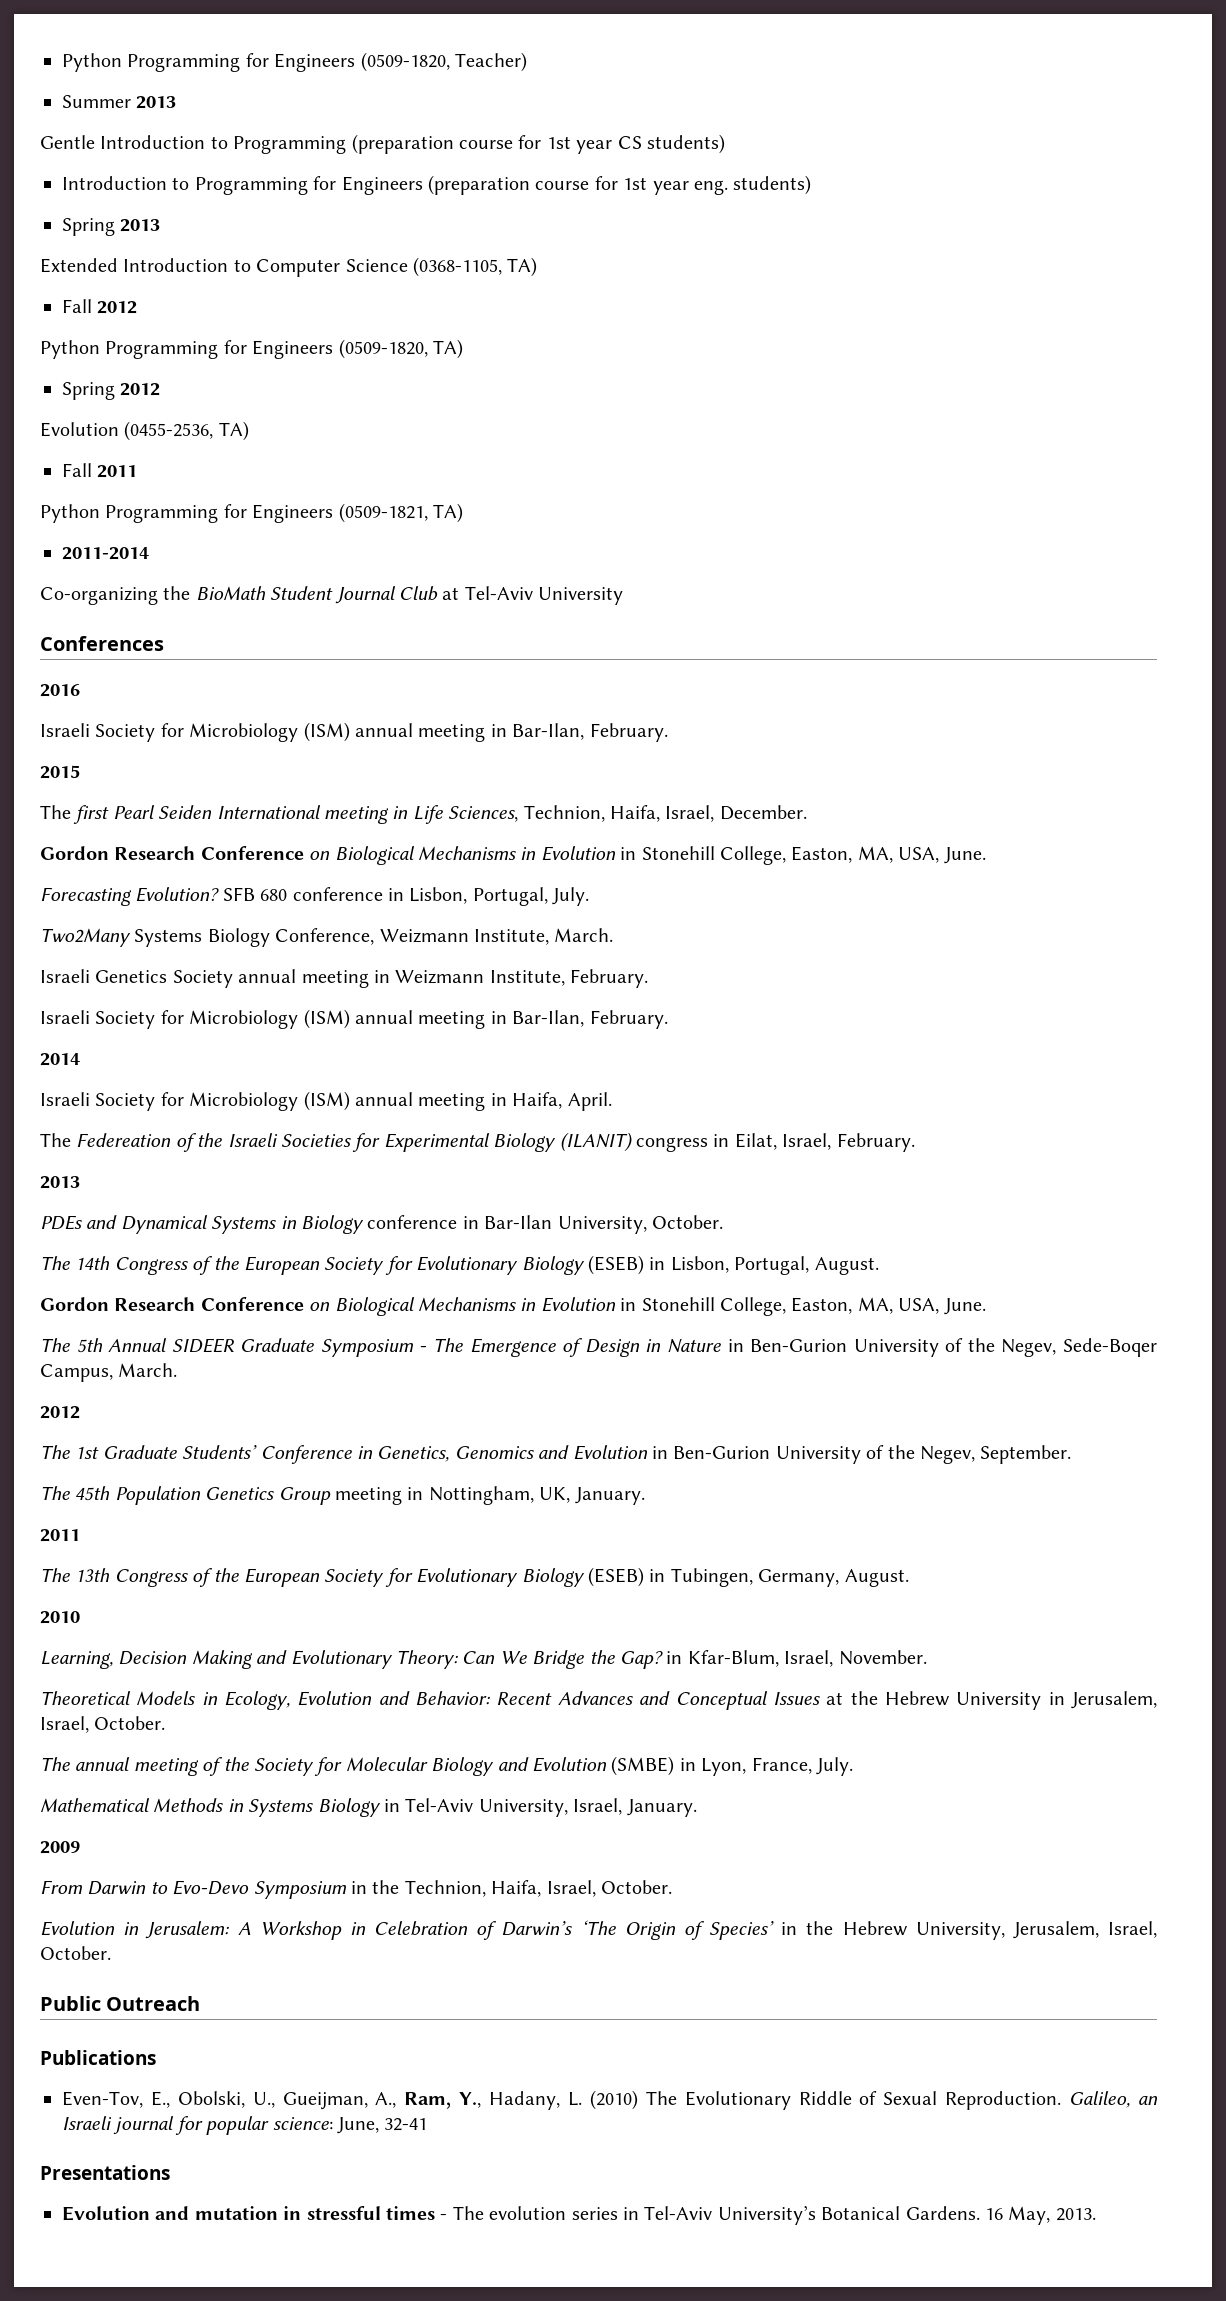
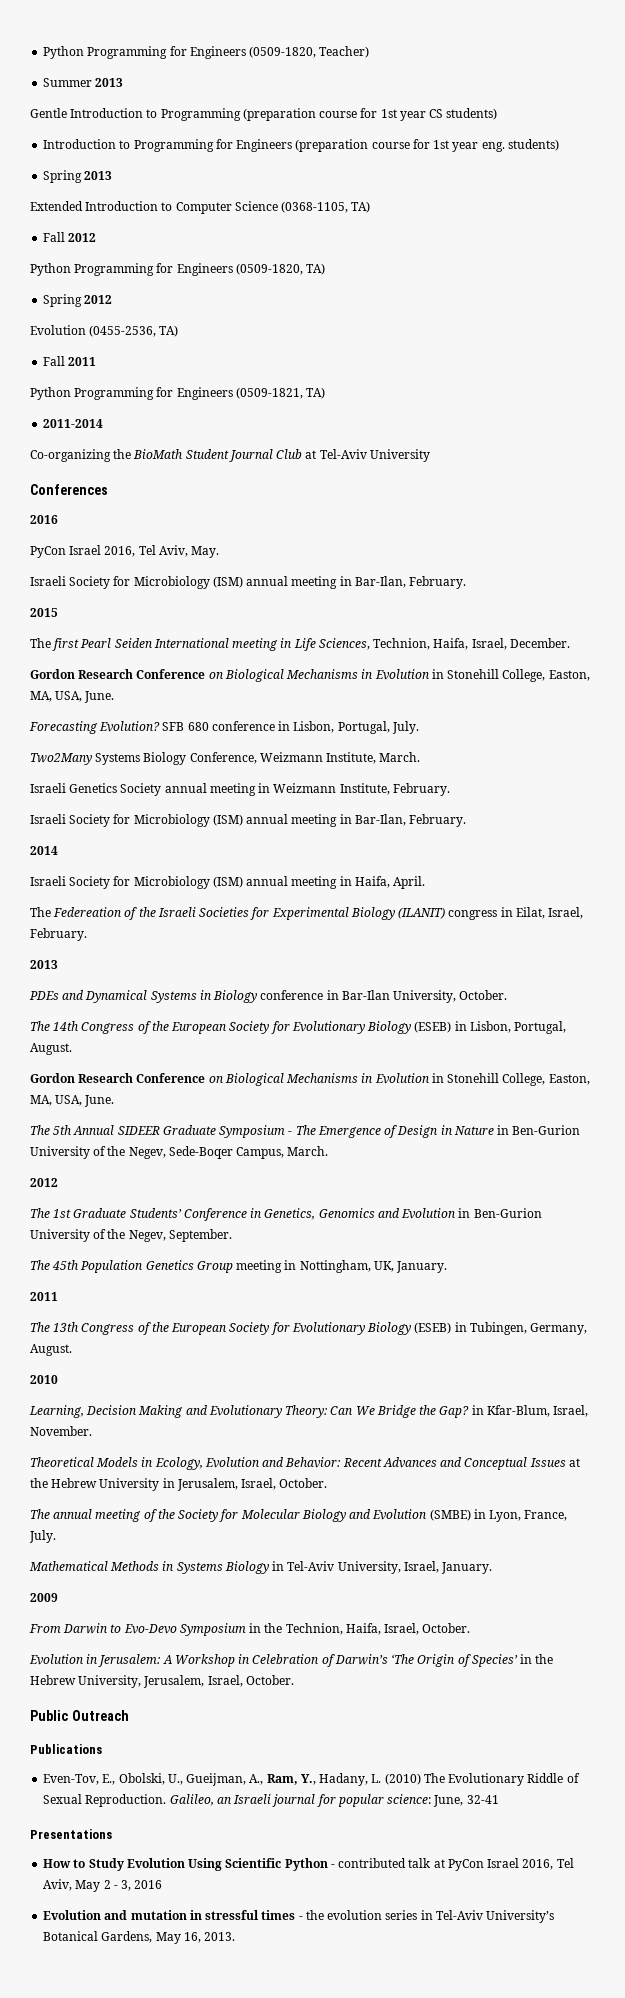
+ PyCon Israel 2016, Tel Aviv, May.
+ How to Study Evolution Using Scientific Python - contributed talk at PyCon Israel 2016, Tel Aviv, May 2 - 3, 2016
- Evolution and mutation in stressful times - The evolution series in Tel-Aviv University’s Botanical Gardens. 16 May, 2013.
+ Evolution and mutation in stressful times - the evolution series in Tel-Aviv University’s Botanical Gardens, May 16, 2013.

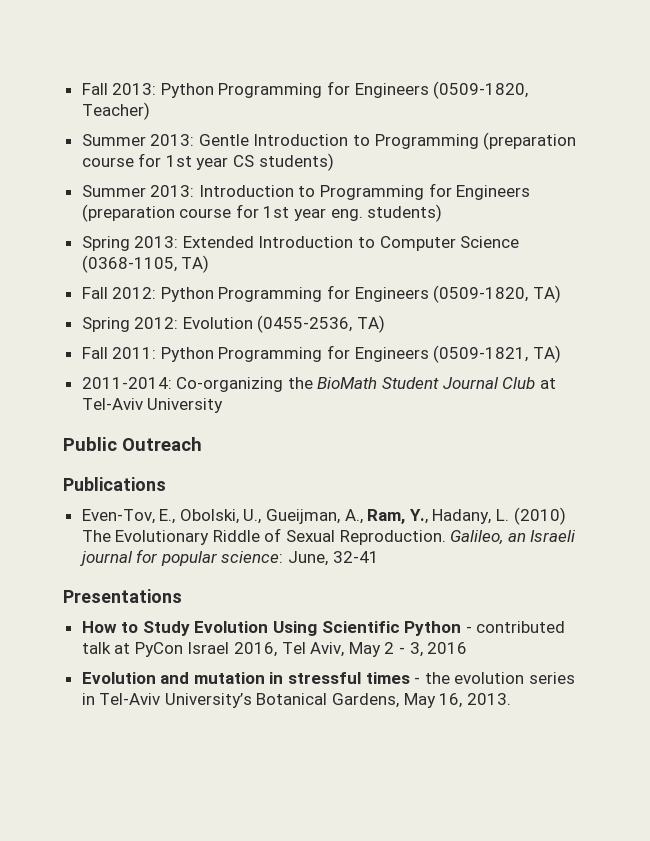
- Python Programming for Engineers (0509-1820, Teacher)
+ Fall 2013: Python Programming for Engineers (0509-1820, Teacher)
- Summer 2013
- Gentle Introduction to Programming (preparation course for 1st year CS students)
+ Summer 2013: Gentle Introduction to Programming (preparation course for 1st year CS students)
- Introduction to Programming for Engineers (preparation course for 1st year eng. students)
+ Summer 2013: Introduction to Programming for Engineers (preparation course for 1st year eng. students)
- Spring 2013
- Extended Introduction to Computer Science (0368-1105, TA)
+ Spring 2013: Extended Introduction to Computer Science (0368-1105, TA)
- Fall 2012
- Python Programming for Engineers (0509-1820, TA)
+ Fall 2012: Python Programming for Engineers (0509-1820, TA)
- Spring 2012
- Evolution (0455-2536, TA)
+ Spring 2012: Evolution (0455-2536, TA)
- Fall 2011
- Python Programming for Engineers (0509-1821, TA)
+ Fall 2011: Python Programming for Engineers (0509-1821, TA)
- 2011-2014
- Co-organizing the BioMath Student Journal Club at Tel-Aviv University
+ 2011-2014: Co-organizing the BioMath Student Journal Club at Tel-Aviv University
- Conferences
- 2016
- PyCon Israel 2016, Tel Aviv, May.
- Israeli Society for Microbiology (ISM) annual meeting in Bar-Ilan, February.
- 2015
- The first Pearl Seiden International meeting in Life Sciences, Technion, Haifa, Israel, December.
- Gordon Research Conference on Biological Mechanisms in Evolution in Stonehill College, Easton, MA, USA, June.
- Forecasting Evolution? SFB 680 conference in Lisbon, Portugal, July.
- Two2Many Systems Biology Conference, Weizmann Institute, March.
- Israeli Genetics Society annual meeting in Weizmann Institute, February.
- Israeli Society for Microbiology (ISM) annual meeting in Bar-Ilan, February.
- 2014
- Israeli Society for Microbiology (ISM) annual meeting in Haifa, April.
- The Federeation of the Israeli Societies for Experimental Biology (ILANIT) congress in Eilat, Israel, February.
- 2013
- PDEs and Dynamical Systems in Biology conference in Bar-Ilan University, October.
- The 14th Congress of the European Society for Evolutionary Biology (ESEB) in Lisbon, Portugal, August.
- Gordon Research Conference on Biological Mechanisms in Evolution in Stonehill College, Easton, MA, USA, June.
- The 5th Annual SIDEER Graduate Symposium - The Emergence of Design in Nature in Ben-Gurion University of the Negev, Sede-Boqer Campus, March.
- 2012
- The 1st Graduate Students’ Conference in Genetics, Genomics and Evolution in Ben-Gurion University of the Negev, September.
- The 45th Population Genetics Group meeting in Nottingham, UK, January.
- 2011
- The 13th Congress of the European Society for Evolutionary Biology (ESEB) in Tubingen, Germany, August.
- 2010
- Learning, Decision Making and Evolutionary Theory: Can We Bridge the Gap? in Kfar-Blum, Israel, November.
- Theoretical Models in Ecology, Evolution and Behavior: Recent Advances and Conceptual Issues at the Hebrew University in Jerusalem, Israel, October.
- The annual meeting of the Society for Molecular Biology and Evolution (SMBE) in Lyon, France, July.
- Mathematical Methods in Systems Biology in Tel-Aviv University, Israel, January.
- 2009
- From Darwin to Evo-Devo Symposium in the Technion, Haifa, Israel, October.
- Evolution in Jerusalem: A Workshop in Celebration of Darwin’s ‘The Origin of Species’ in the Hebrew University, Jerusalem, Israel, October.

